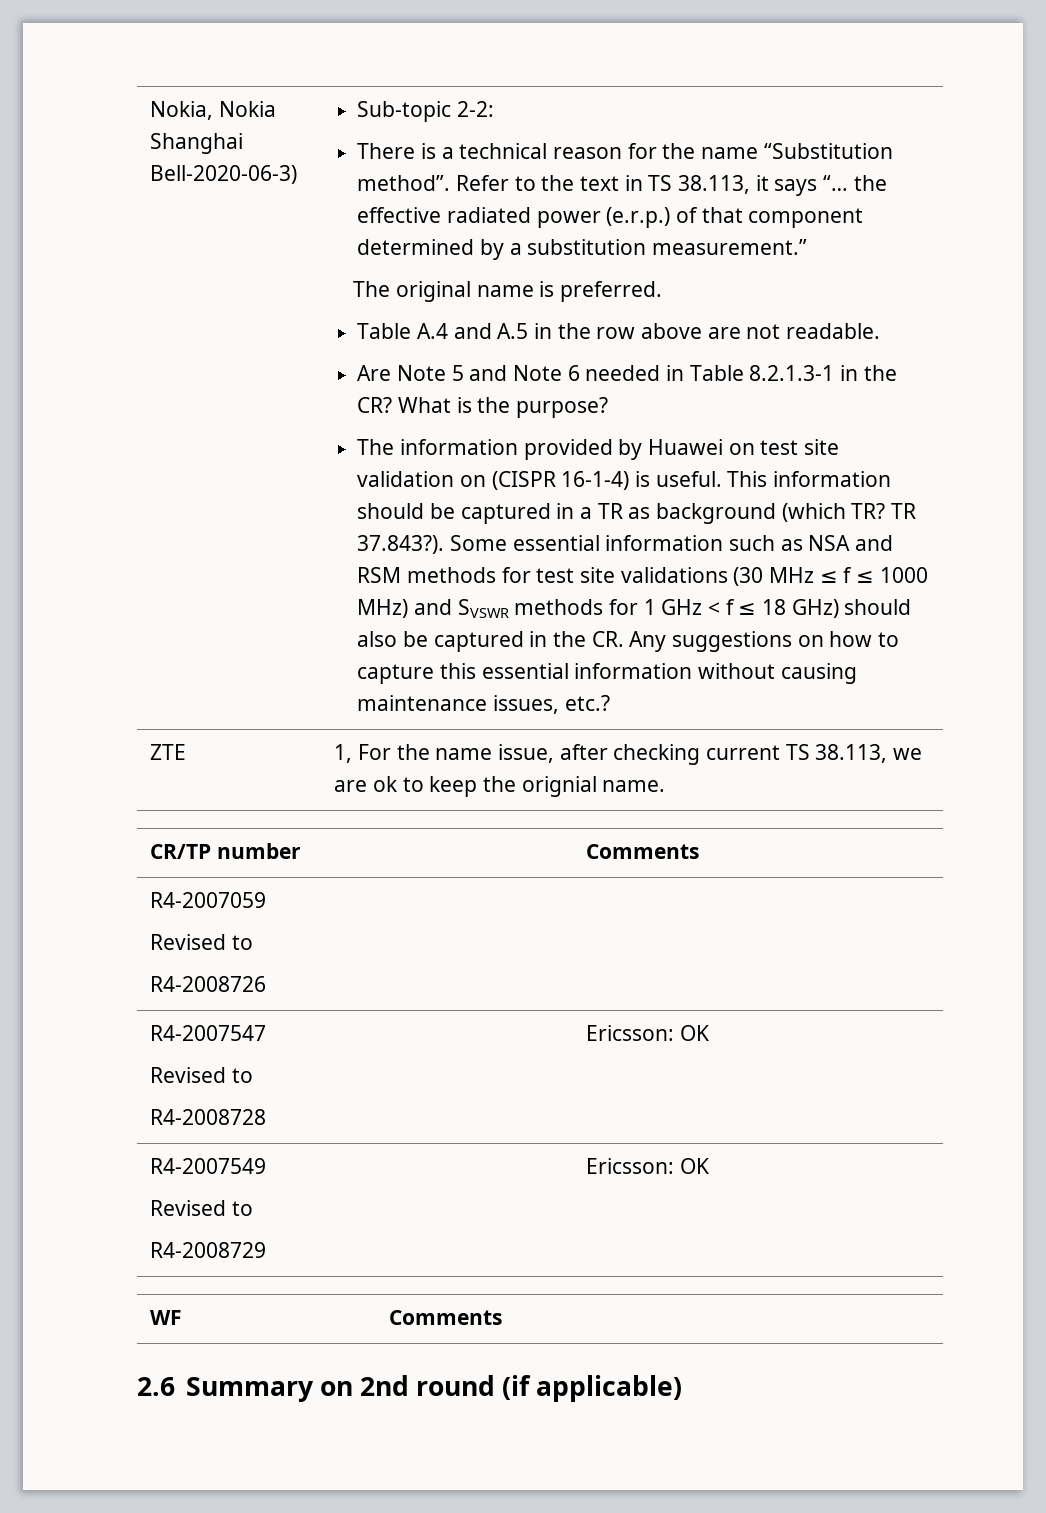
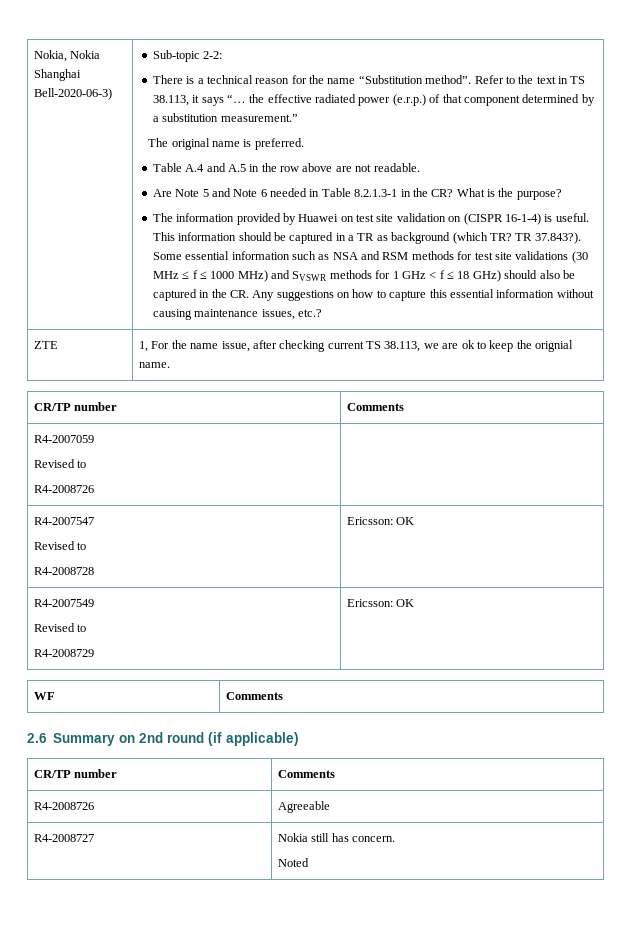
  2.6 Summary on 2nd round (if applicable)
+ CR/TP number | Comments
+ R4-2008726 | Agreeable
+ R4-2008727 | Nokia still has concern.
+ Noted

